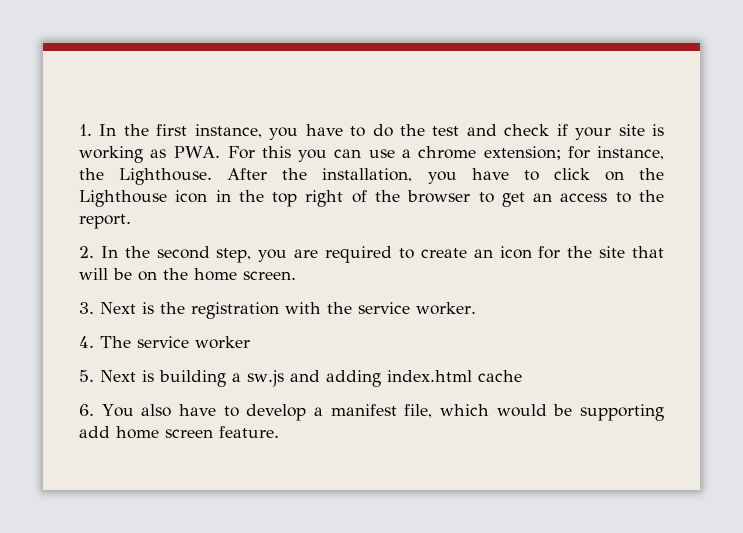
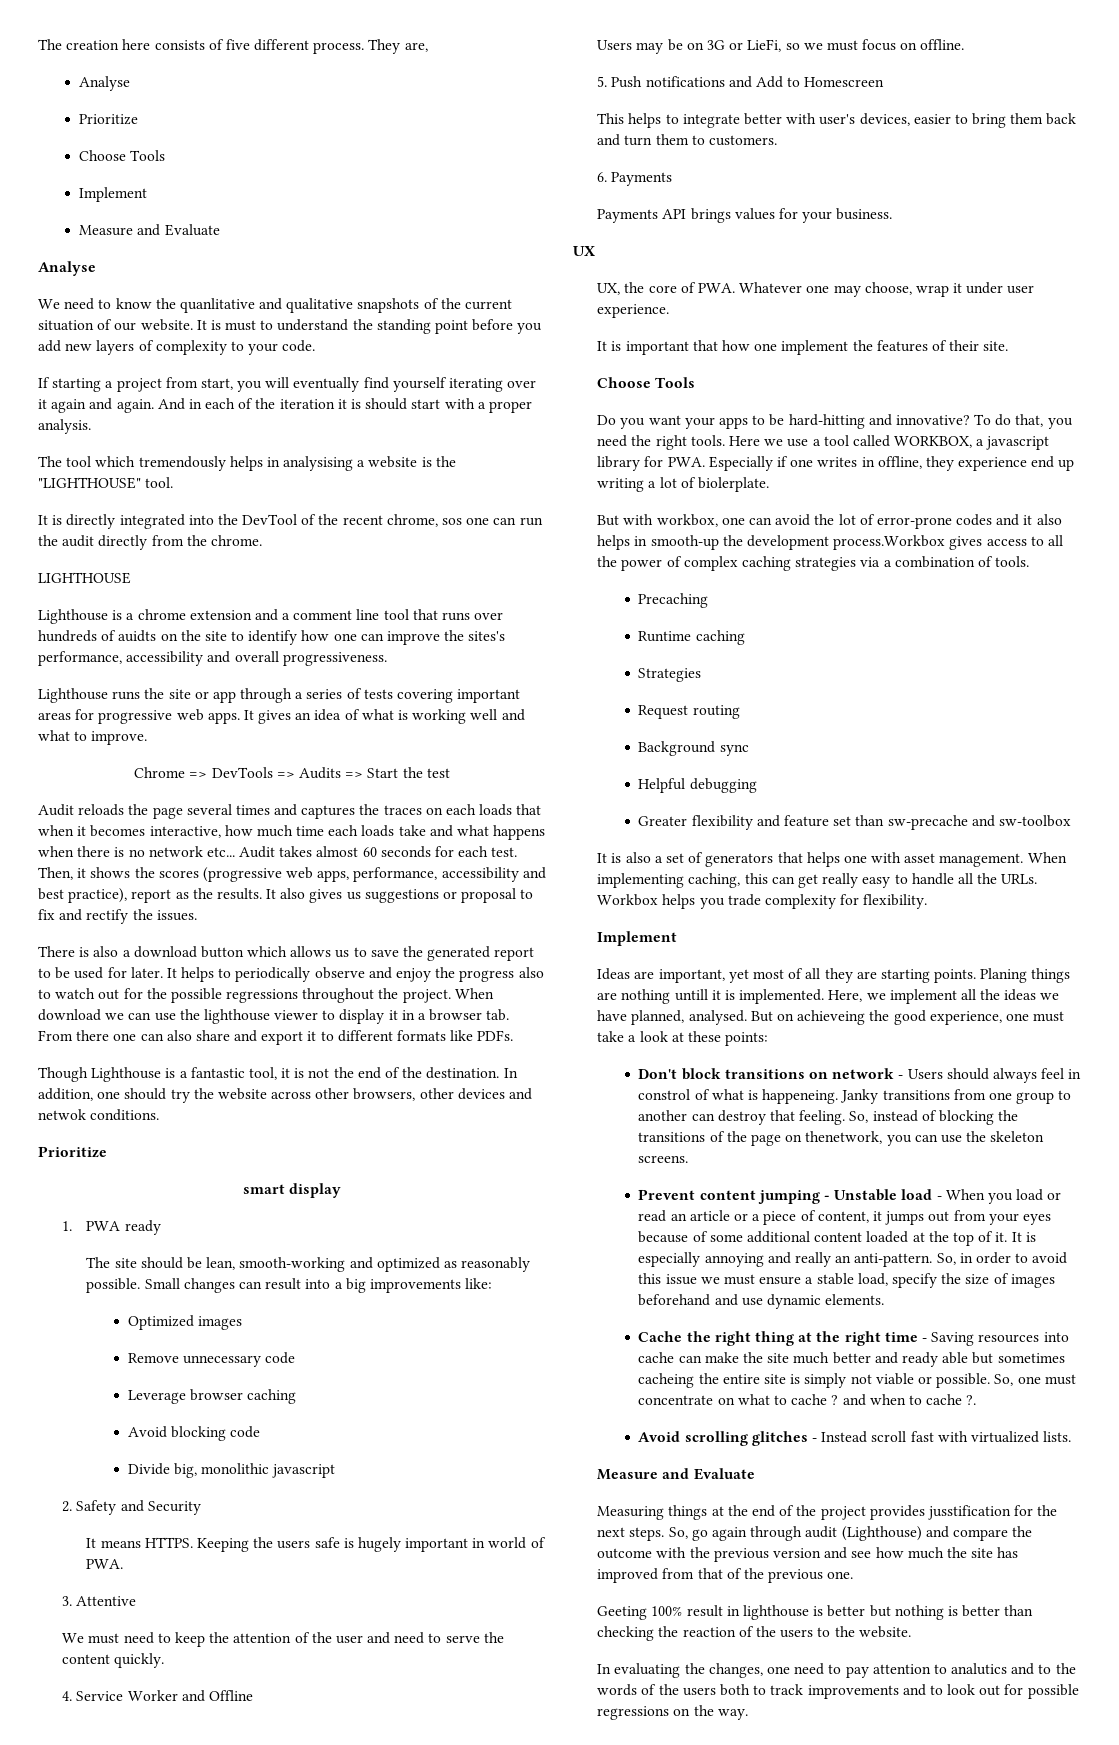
- 1. In the first instance, you have to do the test and check if your site is working as PWA. For this you can use a chrome extension; for instance, the Lighthouse. After the installation, you have to click on the Lighthouse icon in the top right of the browser to get an access to the report.
- 2. In the second step, you are required to create an icon for the site that will be on the home screen.
- 3. Next is the registration with the service worker.
- 4. The service worker
- 5. Next is building a sw.js and adding index.html cache
- 6. You also have to develop a manifest file, which would be supporting add home screen feature.
+ The creation here consists of five different process. They are,
+ Analyse
+ Prioritize
+ Choose Tools
+ Implement
+ Measure and Evaluate
+ Analyse
+ We need to know the quanlitative and qualitative snapshots of the current situation of our website. It is must to understand the standing point before you add new layers of complexity to your code.
+ If starting a project from start, you will eventually find yourself iterating over it again and again. And in each of the iteration it is should start with a proper analysis.
+ The tool which tremendously helps in analysising a website is the "LIGHTHOUSE" tool.
+ It is directly integrated into the DevTool of the recent chrome, sos one can run the audit directly from the chrome.
+ LIGHTHOUSE
+ Lighthouse is a chrome extension and a comment line tool that runs over hundreds of auidts on the site to identify how one can improve the sites's performance, accessibility and overall progressiveness.
+ Lighthouse runs the site or app through a series of tests covering important areas for progressive web apps. It gives an idea of what is working well and what to improve.
+ Chrome => DevTools => Audits => Start the test
+ Audit reloads the page several times and captures the traces on each loads that when it becomes interactive, how much time each loads take and what happens when there is no network etc... Audit takes almost 60 seconds for each test. Then, it shows the scores (progressive web apps, performance, accessibility and best practice), report as the results. It also gives us suggestions or proposal to fix and rectify the issues.
+ There is also a download button which allows us to save the generated report to be used for later. It helps to periodically observe and enjoy the progress also to watch out for the possible regressions throughout the project. When download we can use the lighthouse viewer to display it in a browser tab. From there one can also share and export it to different formats like PDFs.
+ Though Lighthouse is a fantastic tool, it is not the end of the destination. In addition, one should try the website across other browsers, other devices and netwok conditions.
+ Prioritize
+ smart display
+ 1. PWA ready
+ The site should be lean, smooth-working and optimized as reasonably possible. Small changes can result into a big improvements like:
+ Optimized images
+ Remove unnecessary code
+ Leverage browser caching
+ Avoid blocking code
+ Divide big, monolithic javascript
+ 2. Safety and Security
+ It means HTTPS. Keeping the users safe is hugely important in world of PWA.
+ 3. Attentive
+ We must need to keep the attention of the user and need to serve the content quickly.
+ 4. Service Worker and Offline
+ Users may be on 3G or LieFi, so we must focus on offline.
+ 5. Push notifications and Add to Homescreen
+ This helps to integrate better with user's devices, easier to bring them back and turn them to customers.
+ 6. Payments
+ Payments API brings values for your business.
+ UX
+ UX, the core of PWA. Whatever one may choose, wrap it under user experience.
+ It is important that how one implement the features of their site.
+ Choose Tools
+ Do you want your apps to be hard-hitting and innovative? To do that, you need the right tools. Here we use a tool called WORKBOX, a javascript library for PWA. Especially if one writes in offline, they experience end up writing a lot of biolerplate.
+ But with workbox, one can avoid the lot of error-prone codes and it also helps in smooth-up the development process.Workbox gives access to all the power of complex caching strategies via a combination of tools.
+ Precaching
+ Runtime caching
+ Strategies
+ Request routing
+ Background sync
+ Helpful debugging
+ Greater flexibility and feature set than sw-precache and sw-toolbox
+ It is also a set of generators that helps one with asset management. When implementing caching, this can get really easy to handle all the URLs. Workbox helps you trade complexity for flexibility.
+ Implement
+ Ideas are important, yet most of all they are starting points. Planing things are nothing untill it is implemented. Here, we implement all the ideas we have planned, analysed. But on achieveing the good experience, one must take a look at these points:
+ Don't block transitions on network - Users should always feel in constrol of what is happeneing. Janky transitions from one group to another can destroy that feeling. So, instead of blocking the transitions of the page on thenetwork, you can use the skeleton screens.
+ Prevent content jumping - Unstable load - When you load or read an article or a piece of content, it jumps out from your eyes because of some additional content loaded at the top of it. It is especially annoying and really an anti-pattern. So, in order to avoid this issue we must ensure a stable load, specify the size of images beforehand and use dynamic elements.
+ Cache the right thing at the right time - Saving resources into cache can make the site much better and ready able but sometimes cacheing the entire site is simply not viable or possible. So, one must concentrate on what to cache ? and when to cache ?.
+ Avoid scrolling glitches - Instead scroll fast with virtualized lists.
+ Measure and Evaluate
+ Measuring things at the end of the project provides jusstification for the next steps. So, go again through audit (Lighthouse) and compare the outcome with the previous version and see how much the site has improved from that of the previous one.
+ Geeting 100% result in lighthouse is better but nothing is better than checking the reaction of the users to the website.
+ In evaluating the changes, one need to pay attention to analutics and to the words of the users both to track improvements and to look out for possible regressions on the way.

